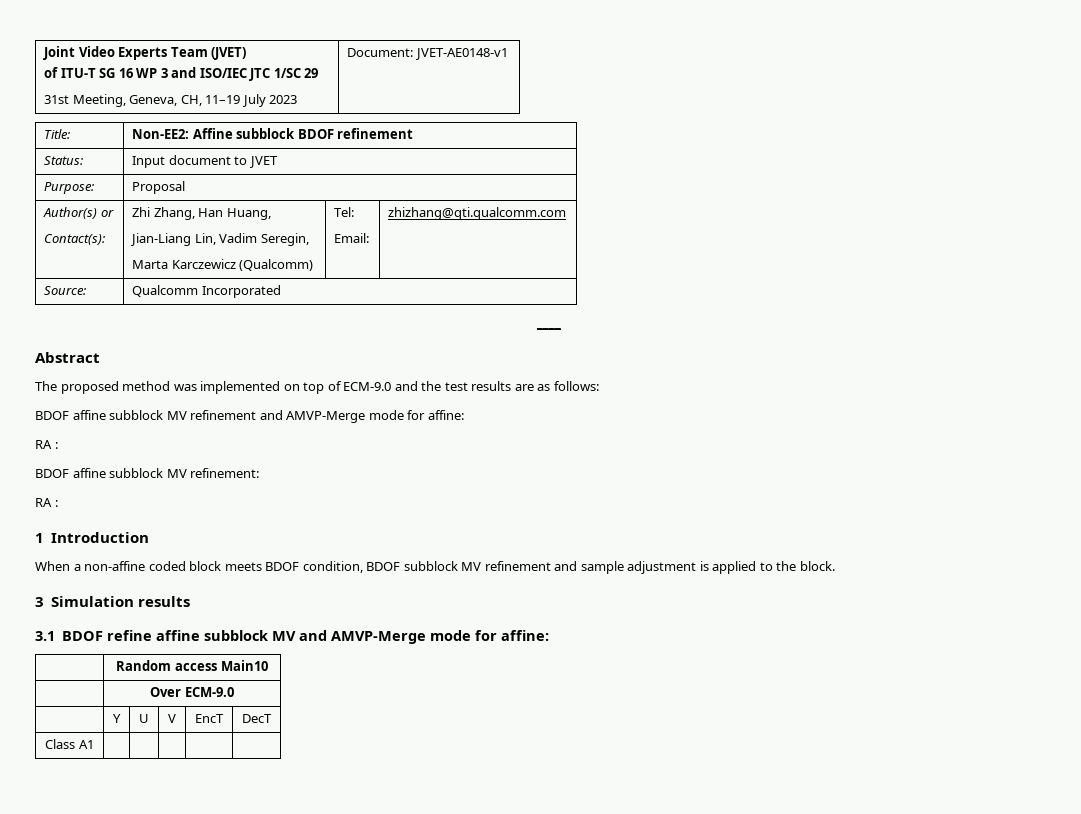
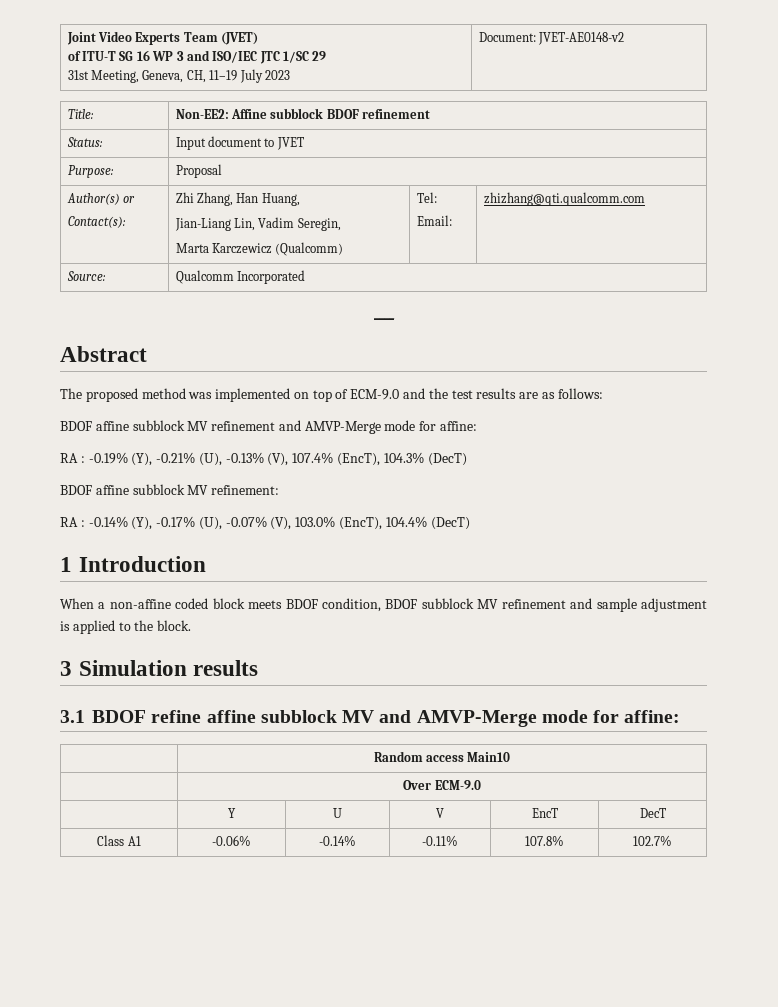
  Joint Video Experts Team (JVET)
  of ITU-T SG 16 WP 3 and ISO/IEC JTC 1/SC 29
- 31st Meeting, Geneva, CH, 11–19 July 2023 | Document: JVET-AE0148-v1
+ 31st Meeting, Geneva, CH, 11–19 July 2023 | Document: JVET-AE0148-v2
  BDOF affine subblock MV refinement and AMVP-Merge mode for affine:
- RA :
+ RA : -0.19% (Y), -0.21% (U), -0.13% (V), 107.4% (EncT), 104.3% (DecT)
  BDOF affine subblock MV refinement:
- RA :
+ RA : -0.14% (Y), -0.17% (U), -0.07% (V), 103.0% (EncT), 104.4% (DecT)
- Class A1 | | | | |
+ Class A1 | -0.06% | -0.14% | -0.11% | 107.8% | 102.7%

